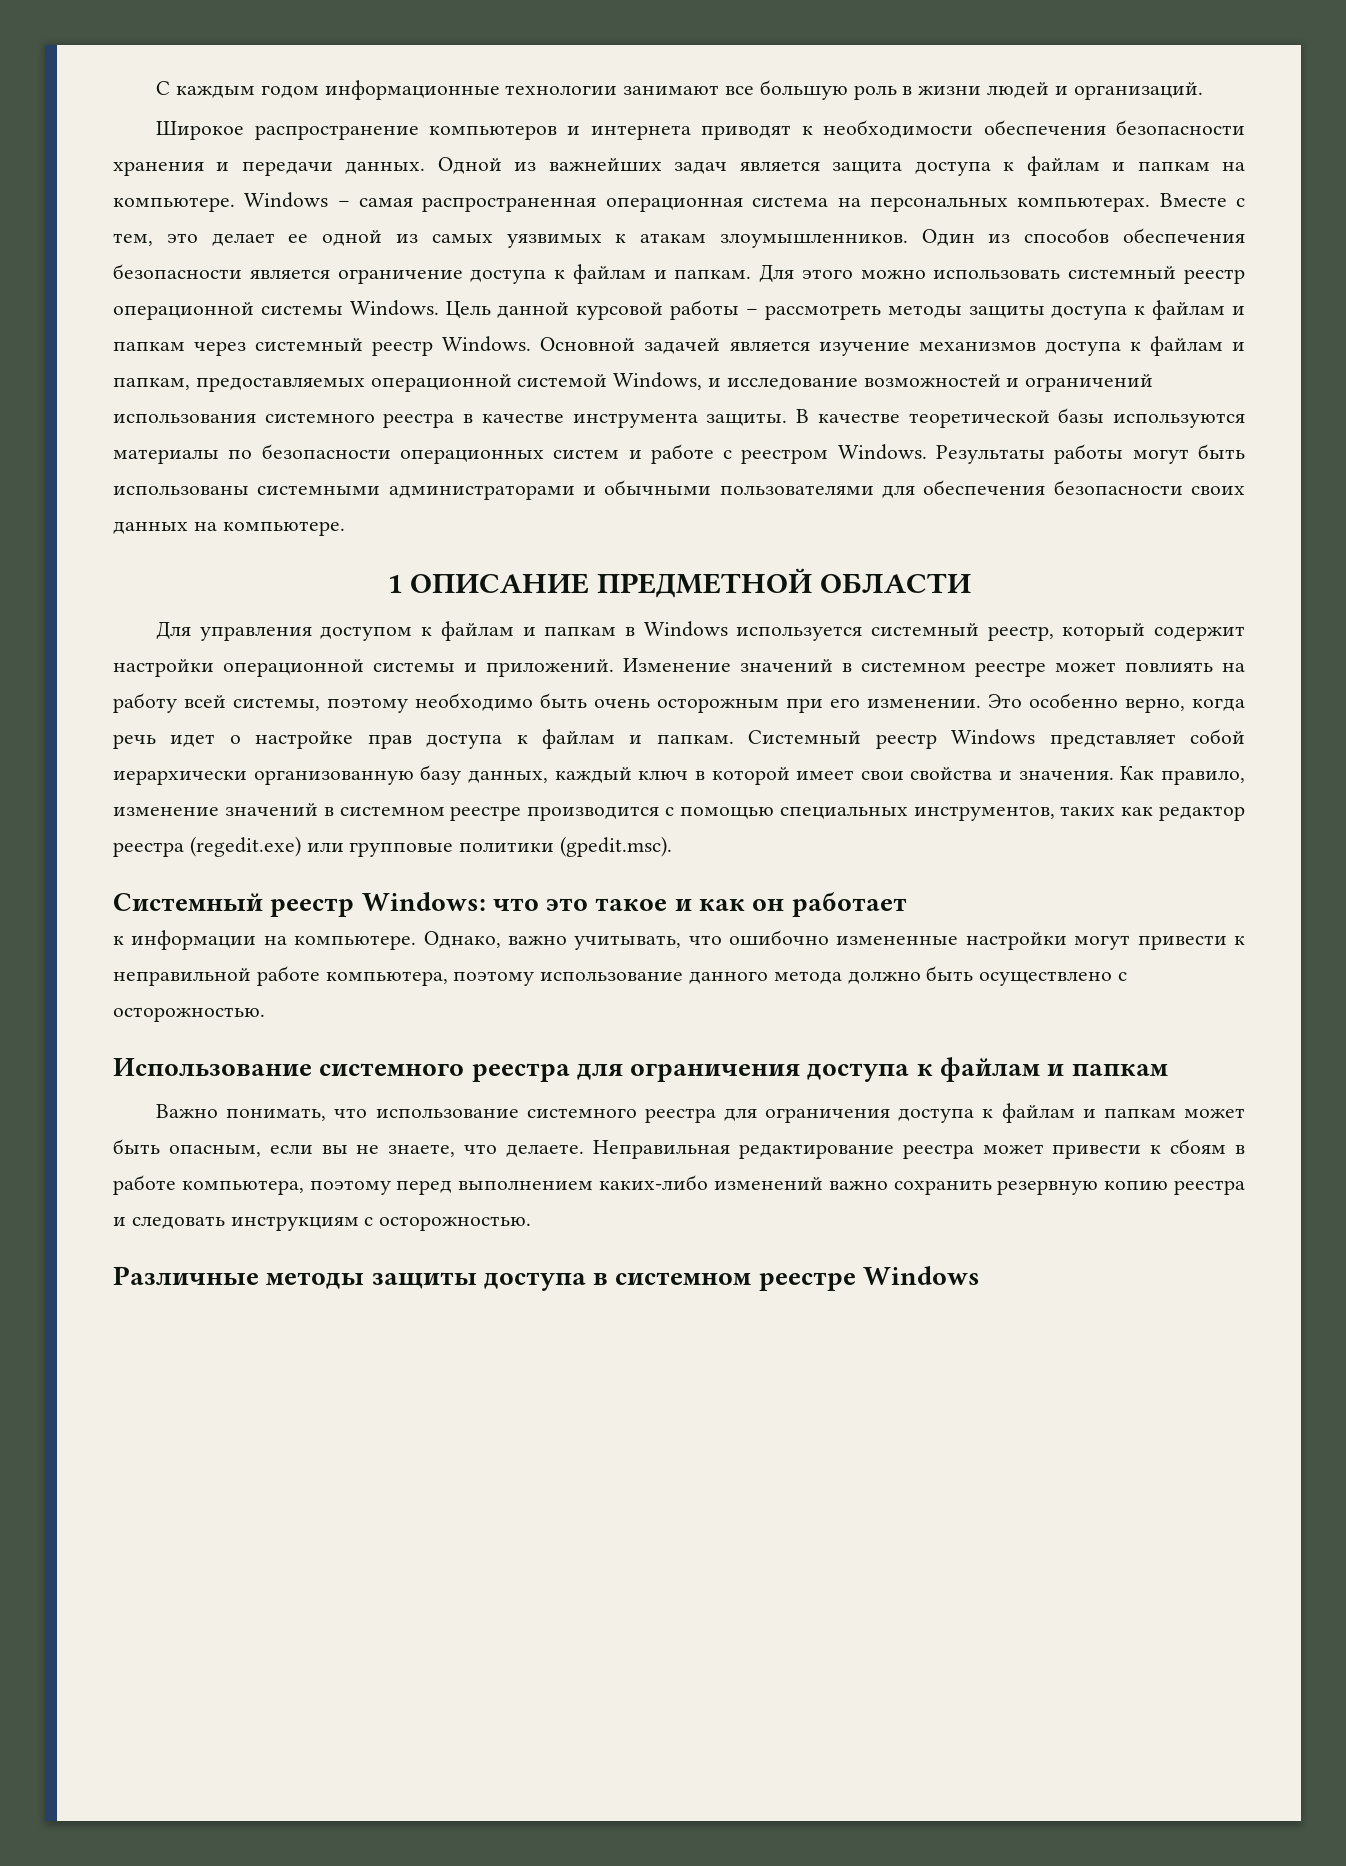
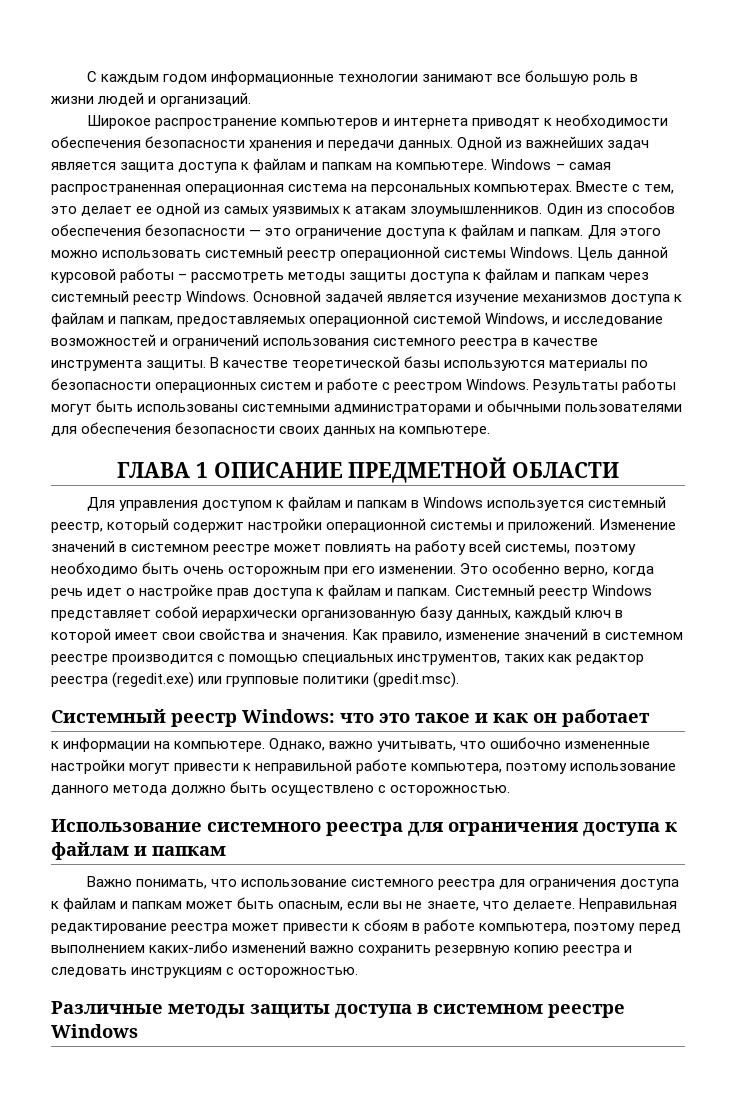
- Один из способов обеспечения безопасности является ограничение доступа к файлам и папкам.
+ Один из способов обеспечения безопасности — это ограничение доступа к файлам и папкам.
- 1 ОПИСАНИЕ ПРЕДМЕТНОЙ ОБЛАСТИ
+ ГЛАВА 1 ОПИСАНИЕ ПРЕДМЕТНОЙ ОБЛАСТИ

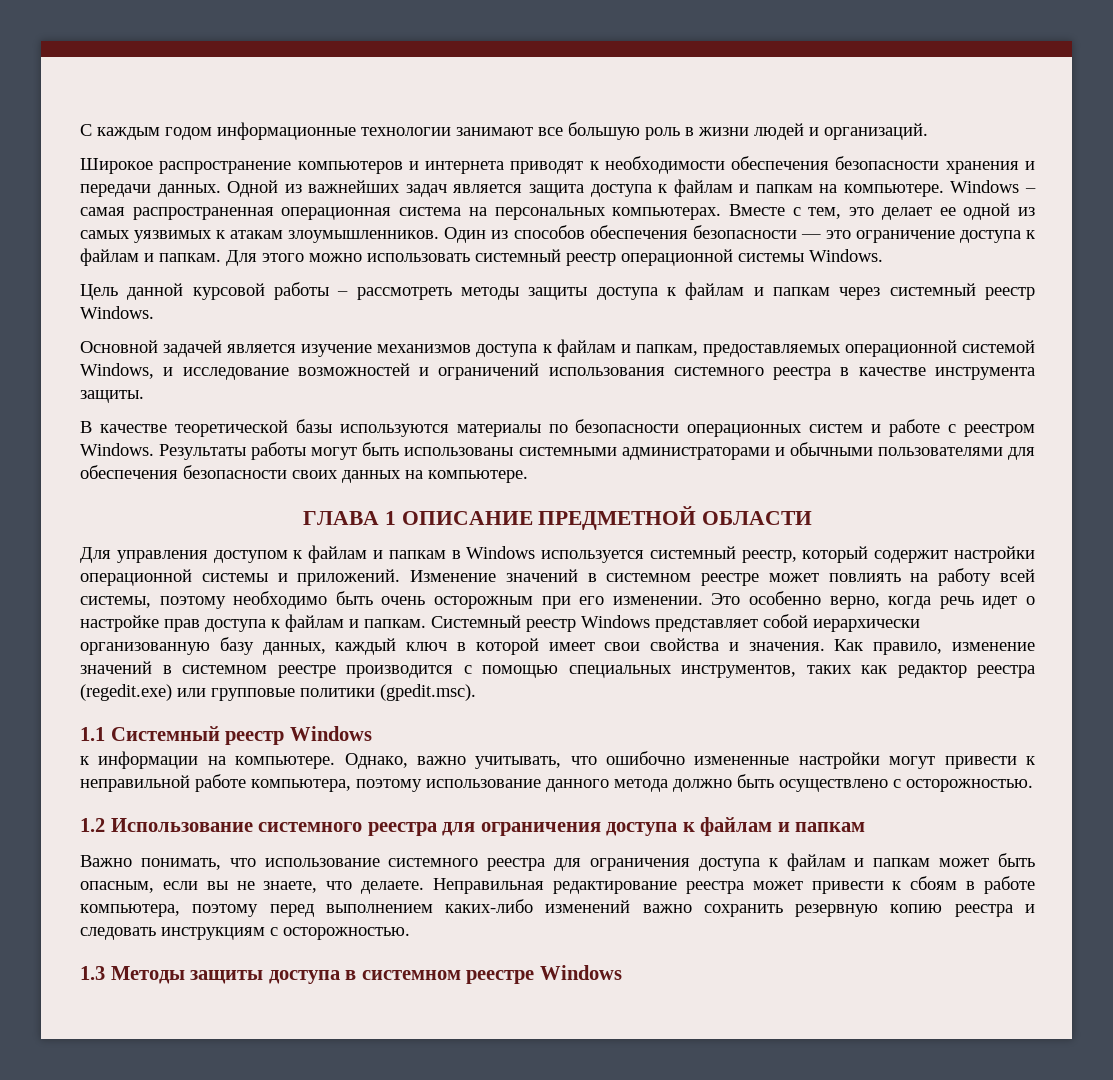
- Для этого можно использовать системный реестр операционной системы Windows. Цель данной курсовой работы – рассмотреть методы защиты доступа к файлам и папкам через системный реестр Windows. Основной задачей является изучение механизмов доступа к файлам и папкам, предоставляемых операционной системой Windows, и исследование возможностей и ограничений использования системного реестра в качестве инструмента защиты. В качестве теоретической базы используются материалы по безопасности операционных систем и работе с реестром Windows.
+ Для этого можно использовать системный реестр операционной системы Windows.
+ Цель данной курсовой работы – рассмотреть методы защиты доступа к файлам и папкам через системный реестр Windows.
+ Основной задачей является изучение механизмов доступа к файлам и папкам, предоставляемых операционной системой Windows, и исследование возможностей и ограничений использования системного реестра в качестве инструмента защиты.
+ В качестве теоретической базы используются материалы по безопасности операционных систем и работе с реестром Windows.
- Системный реестр Windows: что это такое и как он работает
+ 1.1 Системный реестр Windows
- Использование системного реестра для ограничения доступа к файлам и папкам
+ 1.2 Использование системного реестра для ограничения доступа к файлам и папкам
- Различные методы защиты доступа в системном реестре Windows
+ 1.3 Методы защиты доступа в системном реестре Windows

